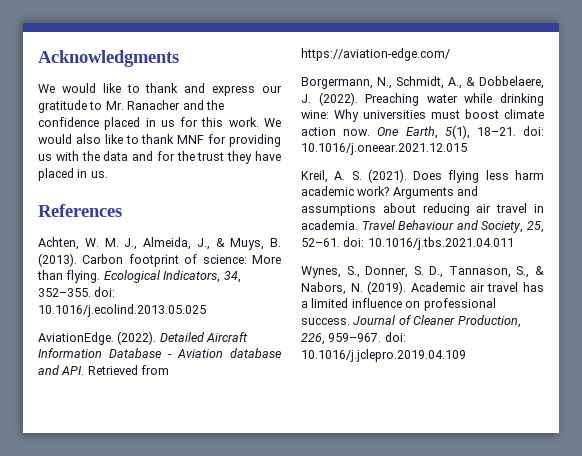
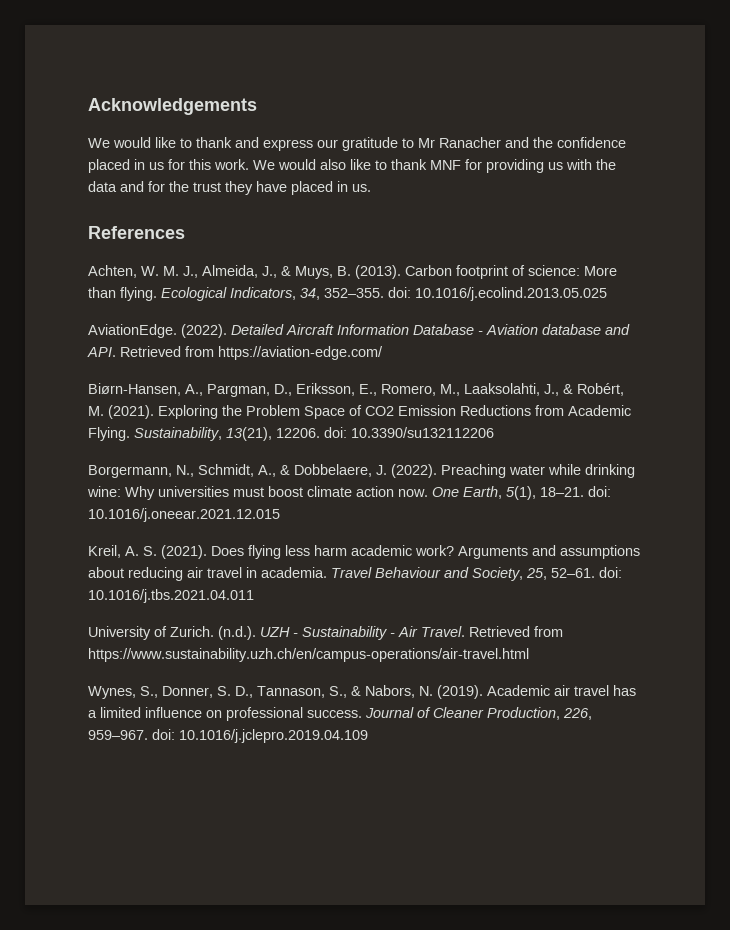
- Acknowledgments
+ Acknowledgements
- We would like to thank and express our gratitude to Mr. Ranacher and the confidence placed in us for this work.
+ We would like to thank and express our gratitude to Mr Ranacher and the confidence placed in us for this work.
+ Biørn-Hansen, A., Pargman, D., Eriksson, E., Romero, M., Laaksolahti, J., & Robért, M. (2021). Exploring the Problem Space of CO2 Emission Reductions from Academic Flying. Sustainability, 13(21), 12206. doi: 10.3390/su132112206
+ University of Zurich. (n.d.). UZH - Sustainability - Air Travel. Retrieved from https://www.sustainability.uzh.ch/en/campus-operations/air-travel.html

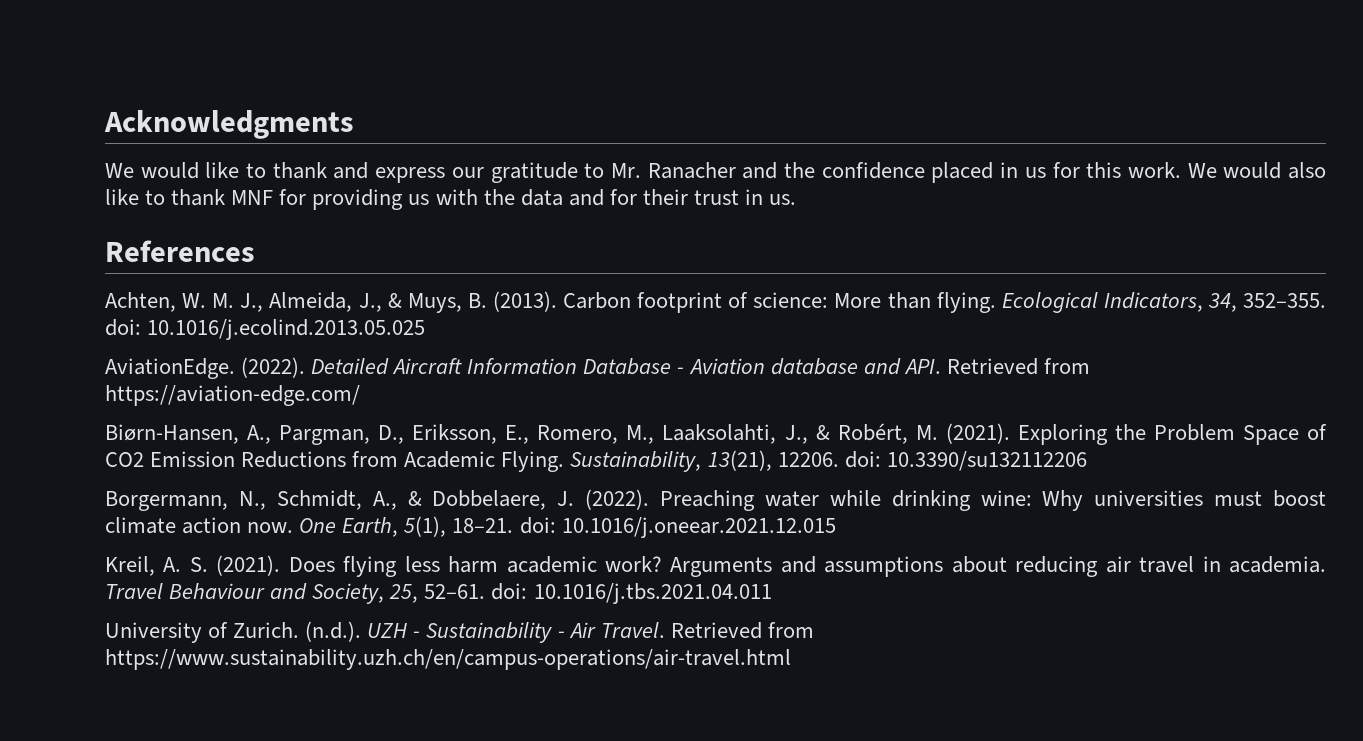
- Acknowledgements
+ Acknowledgments
- We would like to thank and express our gratitude to Mr Ranacher and the confidence placed in us for this work.
+ We would like to thank and express our gratitude to Mr. Ranacher and the confidence placed in us for this work.
- We would also like to thank MNF for providing us with the data and for the trust they have placed in us.
+ We would also like to thank MNF for providing us with the data and for their trust in us.
- Wynes, S., Donner, S. D., Tannason, S., & Nabors, N. (2019). Academic air travel has a limited influence on professional success. Journal of Cleaner Production, 226, 959–967. doi: 10.1016/j.jclepro.2019.04.109

